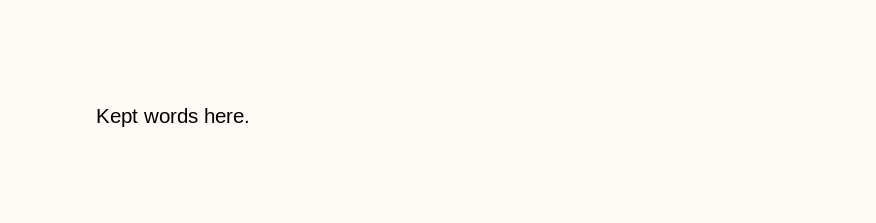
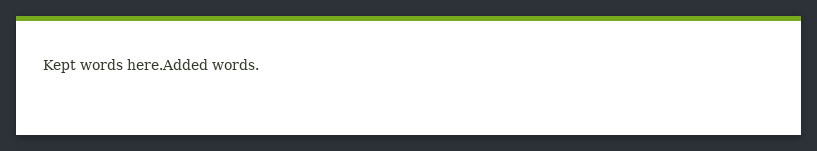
- Kept words here.
+ Kept words here.Added words.

